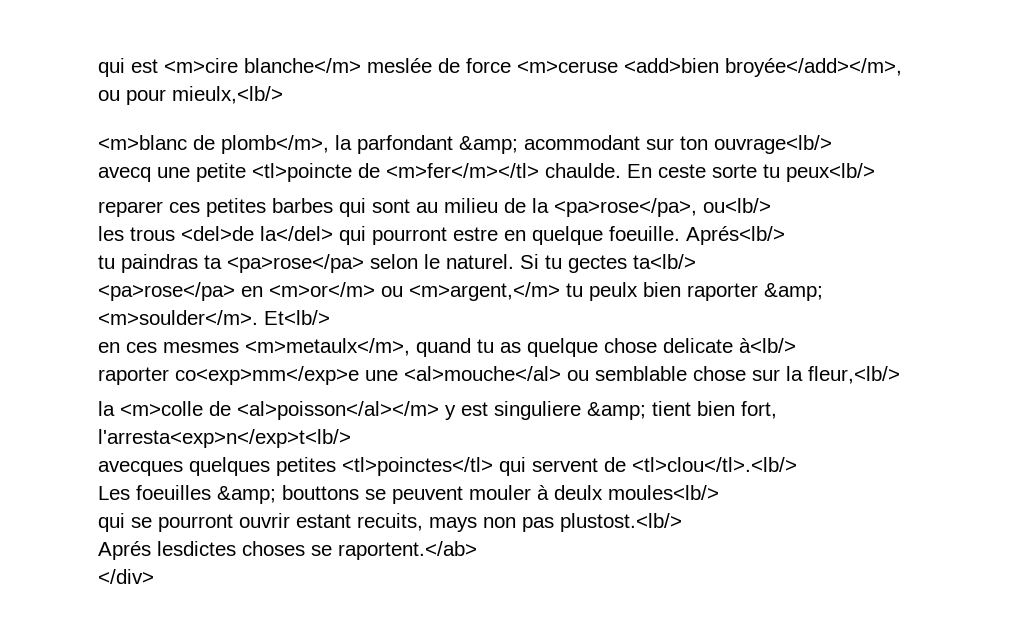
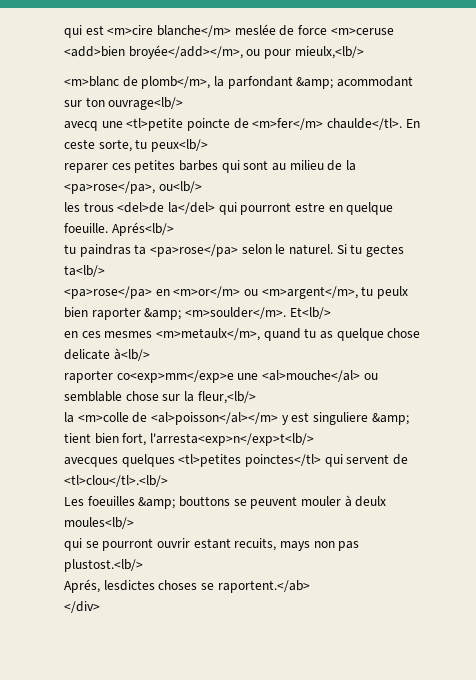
- avecq une petite <tl>poincte de <m>fer</m></tl> chaulde.
+ avecq une <tl>petite poincte de <m>fer</m> chaulde</tl>.
- En ceste sorte tu peux<lb/>
+ En ceste sorte, tu peux<lb/>
- <pa>rose</pa> en <m>or</m> ou <m>argent,</m> tu peulx bien raporter &amp; <m>soulder</m>.
+ <pa>rose</pa> en <m>or</m> ou <m>argent</m>, tu peulx bien raporter &amp; <m>soulder</m>.
- avecques quelques petites <tl>poinctes</tl> qui servent de <tl>clou</tl>.<lb/>
+ avecques quelques <tl>petites poinctes</tl> qui servent de <tl>clou</tl>.<lb/>
- Aprés lesdictes choses se raportent.</ab>
+ Aprés, lesdictes choses se raportent.</ab>

